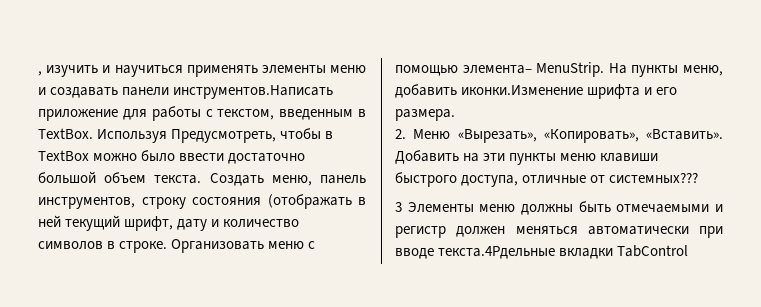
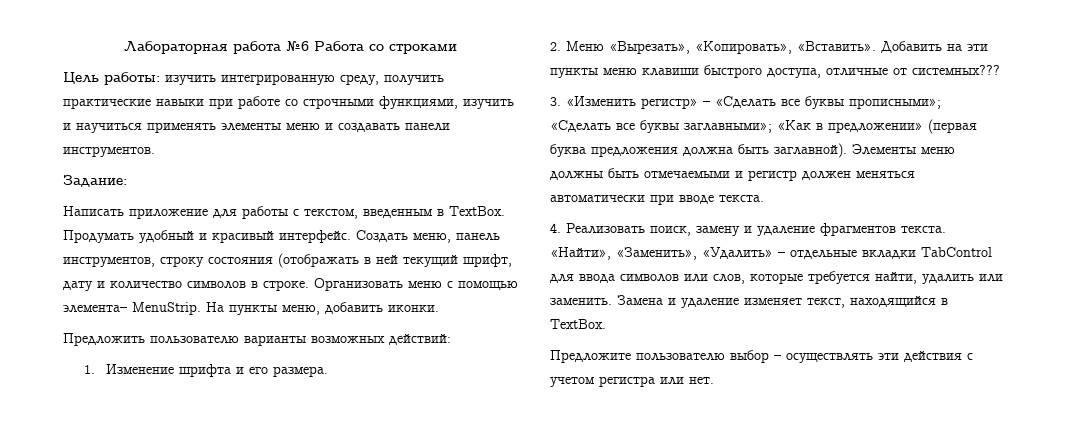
- , изучить и научиться применять элементы меню и создавать панели инструментов.Написать приложение для работы с текстом, введенным в TextBox.
+ Лабораторная работа №6 Работа со строками
+ Цель работы: изучить интегрированную среду, получить практические навыки при работе со строчными функциями, изучить и научиться применять элементы меню и создавать панели инструментов.
+ Задание:
+ Написать приложение для работы с текстом, введенным в TextBox.
- Используя Предусмотреть, чтобы в TextBox можно было ввести достаточно большой объем текста.
+ Продумать удобный и красивый интерфейс.
- На пункты меню, добавить иконки.Изменение шрифта и его размера.
+ На пункты меню, добавить иконки.
+ Предложить пользователю варианты возможных действий:
+ 1. Изменение шрифта и его размера.
- 3 Элементы меню должны быть отмечаемыми и регистр должен меняться автоматически при вводе текста.4Рдельные вкладки TabControl
+ 3. «Изменить регистр» – «Сделать все буквы прописными»; «Сделать все буквы заглавными»; «Как в предложении» (первая буква предложения должна быть заглавной). Элементы меню должны быть отмечаемыми и регистр должен меняться автоматически при вводе текста.
+ 4. Реализовать поиск, замену и удаление фрагментов текста. «Найти», «Заменить», «Удалить» – отдельные вкладки TabControl для ввода символов или слов, которые требуется найти, удалить или заменить. Замена и удаление изменяет текст, находящийся в TextBox.
+ Предложите пользователю выбор – осуществлять эти действия с учетом регистра или нет.

